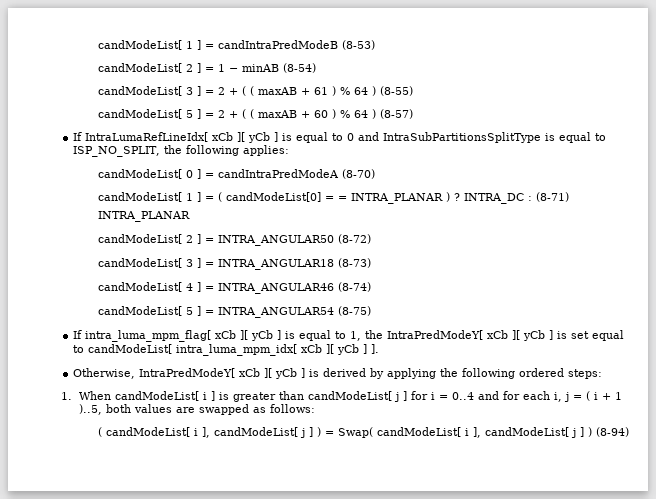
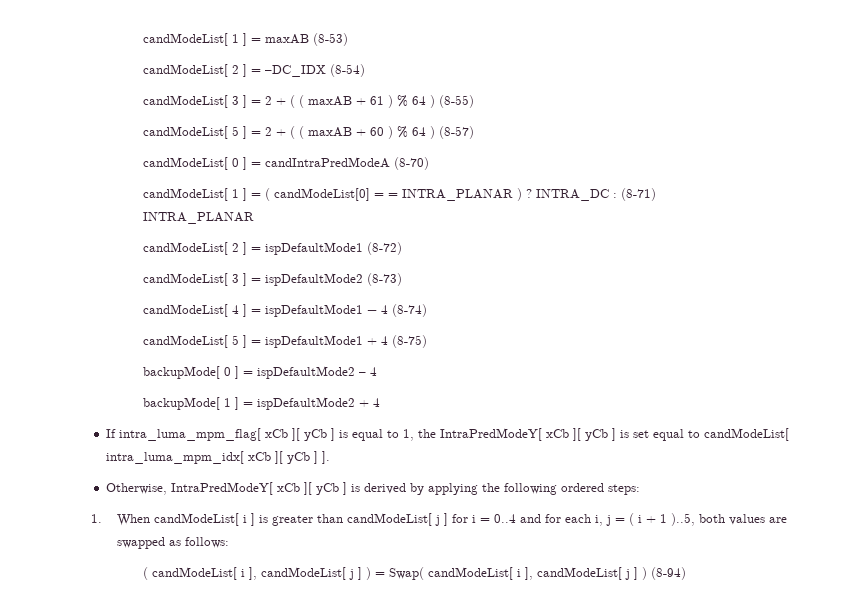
- candModeList[ 1 ] = candIntraPredModeB (8-53)
+ candModeList[ 1 ] = maxAB (8-53)
- candModeList[ 2 ] = 1 − minAB (8-54)
+ candModeList[ 2 ] = –DC_IDX (8-54)
- If IntraLumaRefLineIdx[ xCb ][ yCb ] is equal to 0 and IntraSubPartitionsSplitType is equal to ISP_NO_SPLIT, the following applies:
- candModeList[ 2 ] = INTRA_ANGULAR50 (8-72)
+ candModeList[ 2 ] = ispDefaultMode1 (8-72)
- candModeList[ 3 ] = INTRA_ANGULAR18 (8-73)
+ candModeList[ 3 ] = ispDefaultMode2 (8-73)
- candModeList[ 4 ] = INTRA_ANGULAR46 (8-74)
+ candModeList[ 4 ] = ispDefaultMode1 − 4 (8-74)
- candModeList[ 5 ] = INTRA_ANGULAR54 (8-75)
+ candModeList[ 5 ] = ispDefaultMode1 + 4 (8-75)
+ backupMode[ 0 ] = ispDefaultMode2 – 4
+ backupMode[ 1 ] = ispDefaultMode2 + 4

